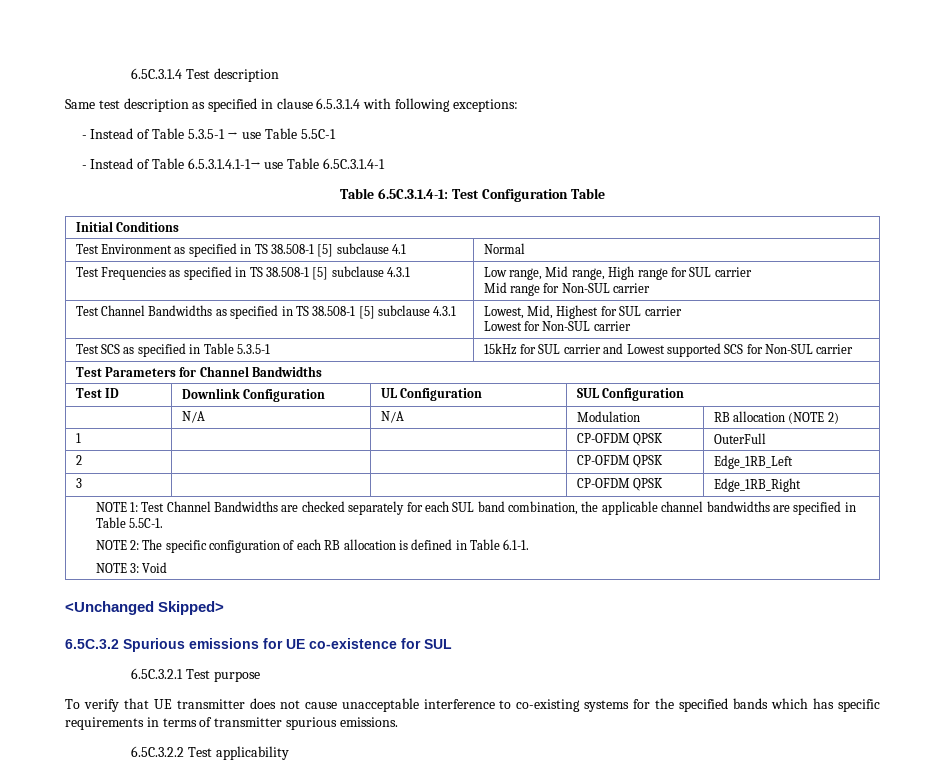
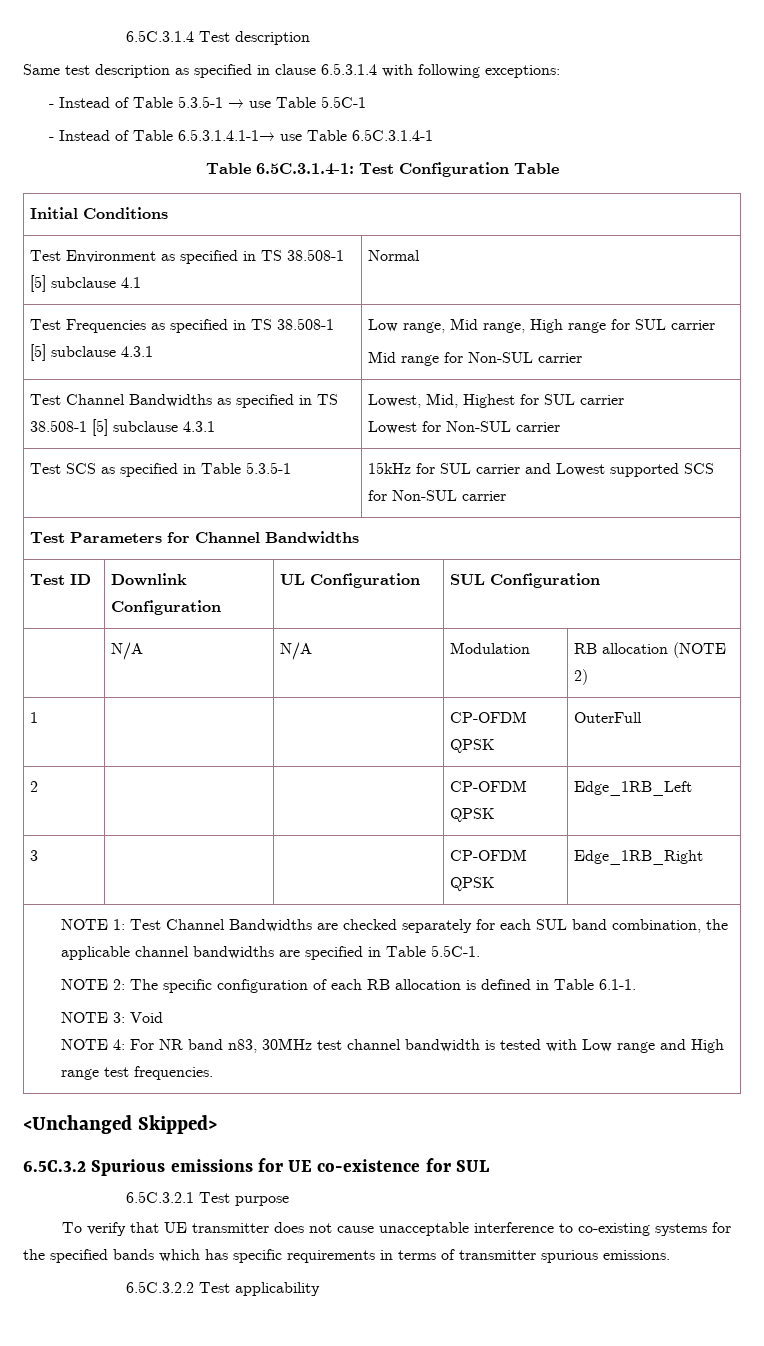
+ NOTE 4: For NR band n83, 30MHz test channel bandwidth is tested with Low range and High range test frequencies.

